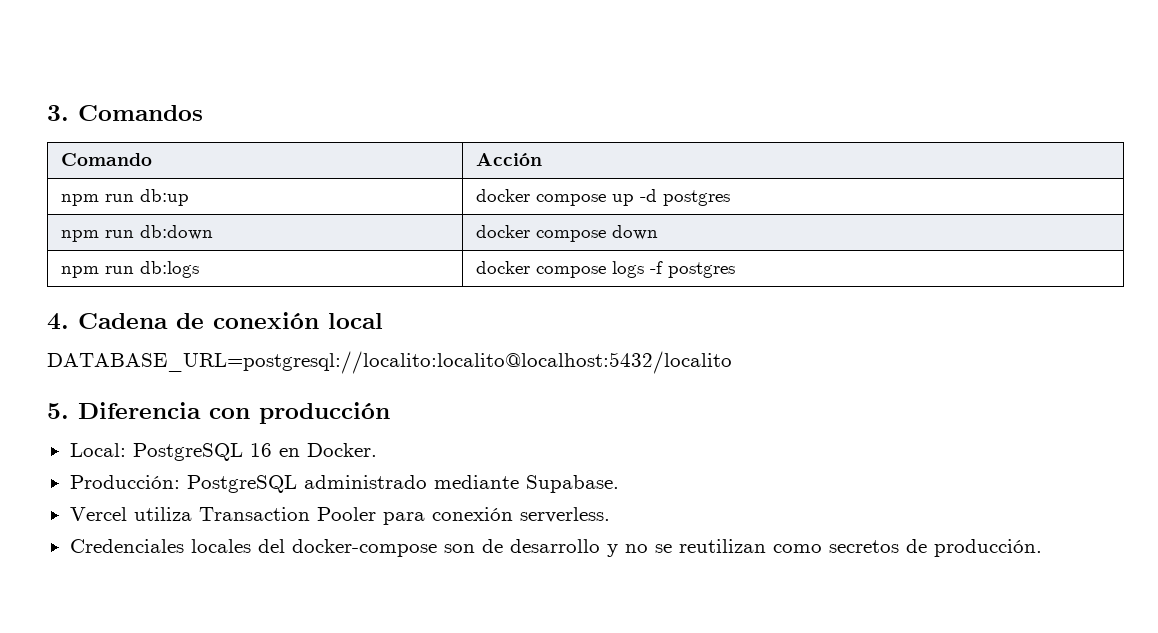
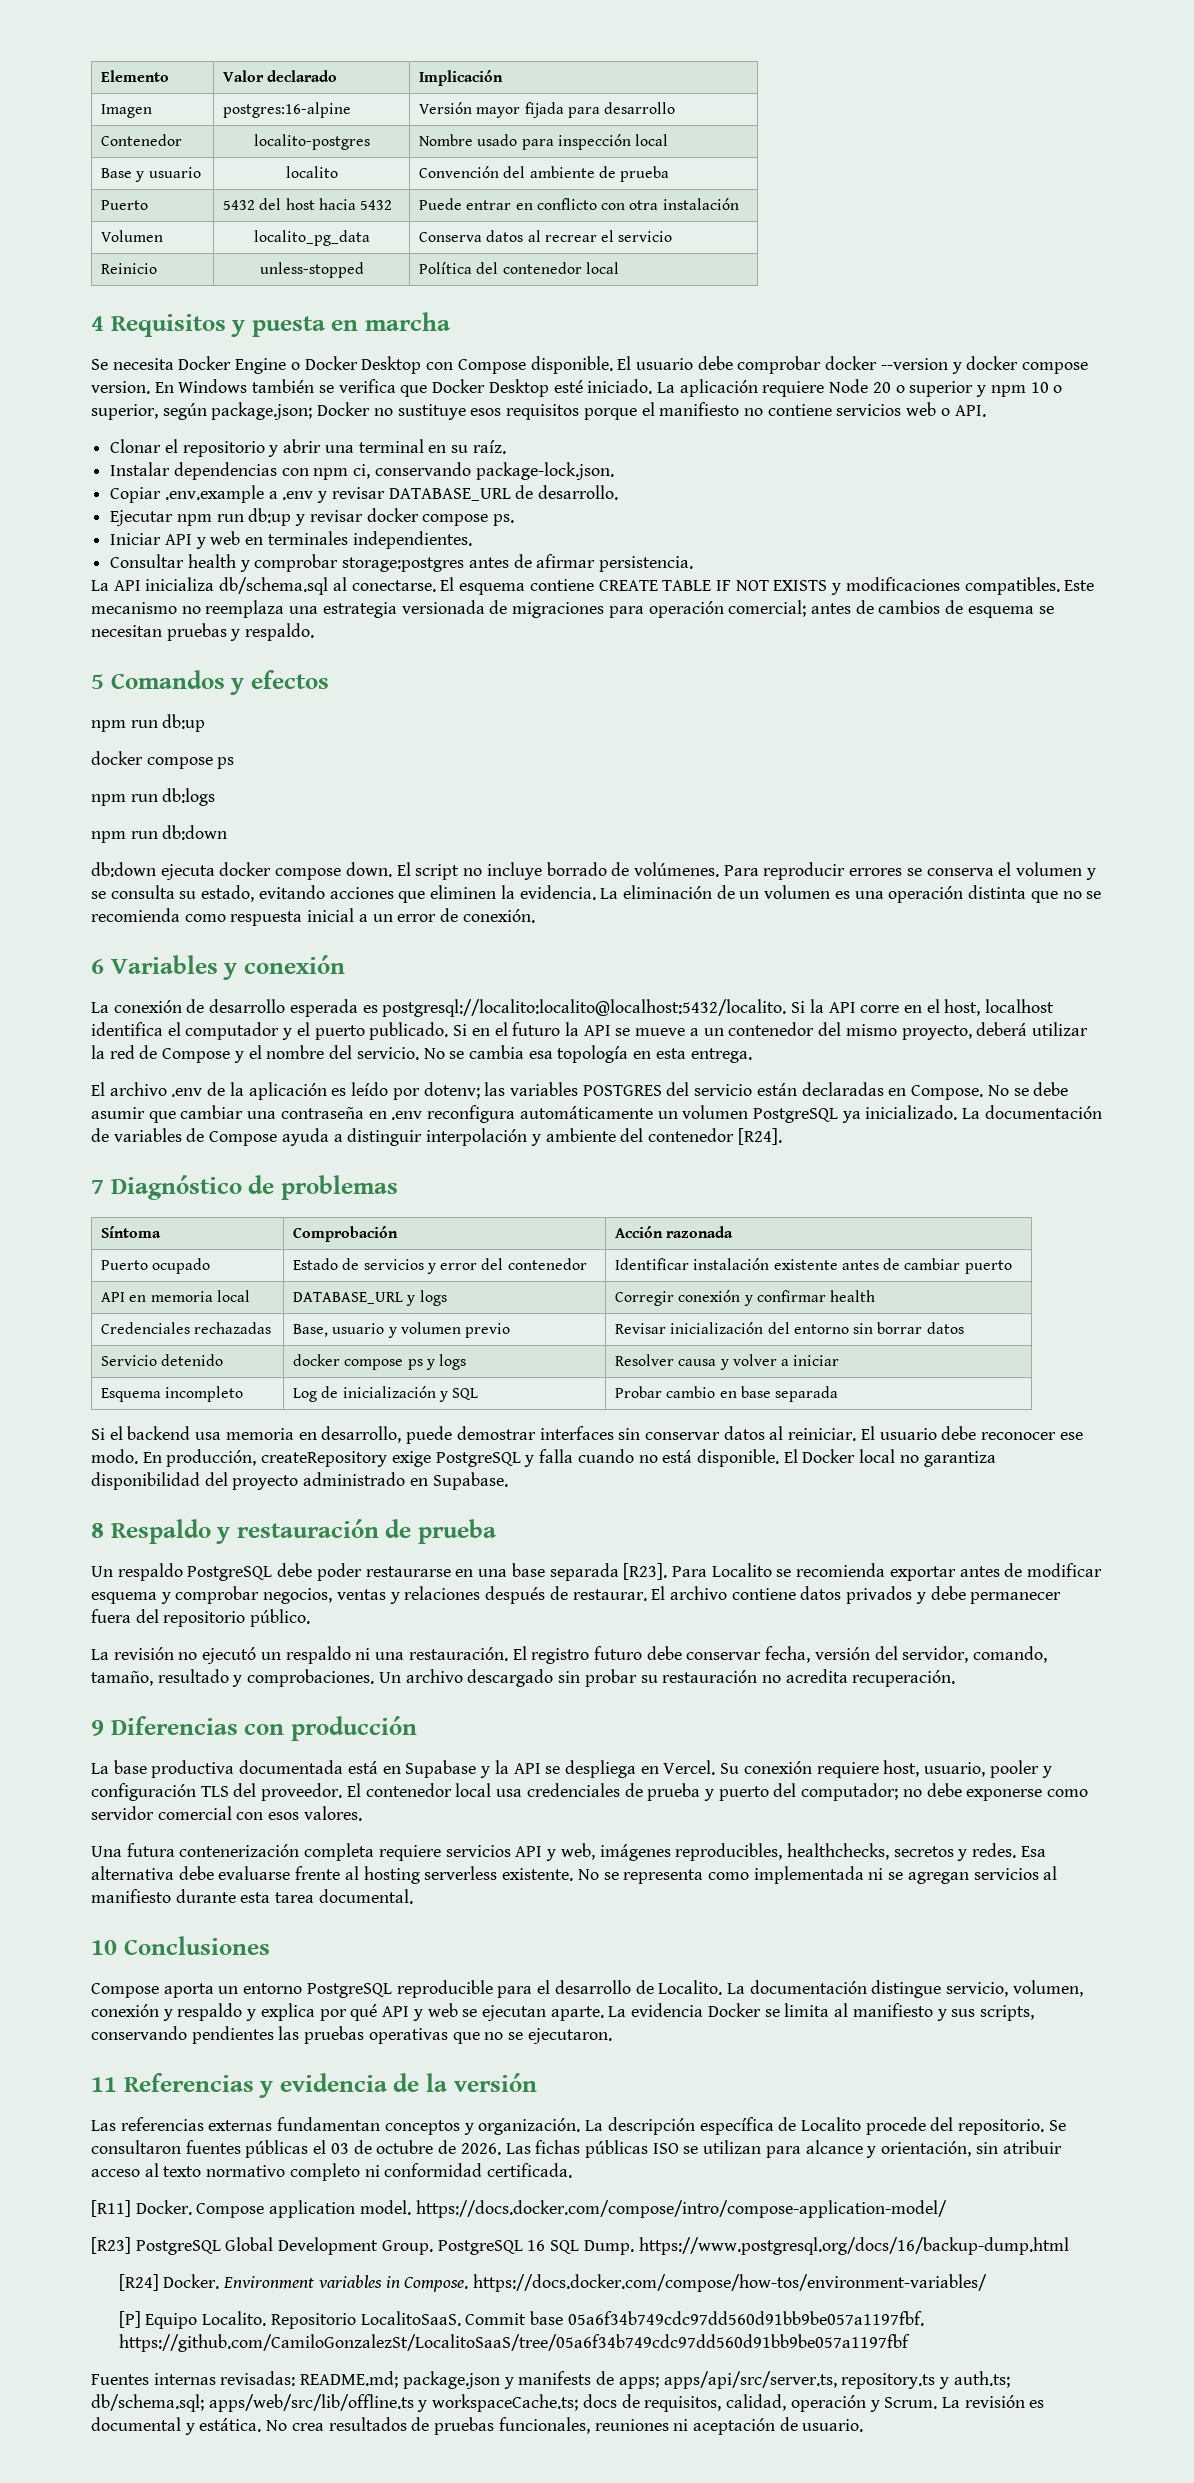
- 3. Comandos
- Comando | Acción
- npm run db:up | docker compose up -d postgres
- npm run db:down | docker compose down
- npm run db:logs | docker compose logs -f postgres
- 4. Cadena de conexión local
- DATABASE_URL=postgresql://localito:localito@localhost:5432/localito
- 5. Diferencia con producción
- Local: PostgreSQL 16 en Docker.
- Producción: PostgreSQL administrado mediante Supabase.
- Vercel utiliza Transaction Pooler para conexión serverless.
- Credenciales locales del docker-compose son de desarrollo y no se reutilizan como secretos de producción.
+ Elemento | Valor declarado | Implicación
+ Imagen | postgres:16-alpine | Versión mayor fijada para desarrollo
+ Contenedor | localito-postgres | Nombre usado para inspección local
+ Base y usuario | localito | Convención del ambiente de prueba
+ Puerto | 5432 del host hacia 5432 | Puede entrar en conflicto con otra instalación
+ Volumen | localito_pg_data | Conserva datos al recrear el servicio
+ Reinicio | unless-stopped | Política del contenedor local
+ 4 Requisitos y puesta en marcha
+ Se necesita Docker Engine o Docker Desktop con Compose disponible. El usuario debe comprobar docker --version y docker compose version. En Windows también se verifica que Docker Desktop esté iniciado. La aplicación requiere Node 20 o superior y npm 10 o superior, según package.json; Docker no sustituye esos requisitos porque el manifiesto no contiene servicios web o API.
+ Clonar el repositorio y abrir una terminal en su raíz.
+ Instalar dependencias con npm ci, conservando package-lock.json.
+ Copiar .env.example a .env y revisar DATABASE_URL de desarrollo.
+ Ejecutar npm run db:up y revisar docker compose ps.
+ Iniciar API y web en terminales independientes.
+ Consultar health y comprobar storage:postgres antes de afirmar persistencia.
+ La API inicializa db/schema.sql al conectarse. El esquema contiene CREATE TABLE IF NOT EXISTS y modificaciones compatibles. Este mecanismo no reemplaza una estrategia versionada de migraciones para operación comercial; antes de cambios de esquema se necesitan pruebas y respaldo.
+ 5 Comandos y efectos
+ npm run db:up
+ docker compose ps
+ npm run db:logs
+ npm run db:down
+ db:down ejecuta docker compose down. El script no incluye borrado de volúmenes. Para reproducir errores se conserva el volumen y se consulta su estado, evitando acciones que eliminen la evidencia. La eliminación de un volumen es una operación distinta que no se recomienda como respuesta inicial a un error de conexión.
+ 6 Variables y conexión
+ La conexión de desarrollo esperada es postgresql://localito:localito@localhost:5432/localito. Si la API corre en el host, localhost identifica el computador y el puerto publicado. Si en el futuro la API se mueve a un contenedor del mismo proyecto, deberá utilizar la red de Compose y el nombre del servicio. No se cambia esa topología en esta entrega.
+ El archivo .env de la aplicación es leído por dotenv; las variables POSTGRES del servicio están declaradas en Compose. No se debe asumir que cambiar una contraseña en .env reconfigura automáticamente un volumen PostgreSQL ya inicializado. La documentación de variables de Compose ayuda a distinguir interpolación y ambiente del contenedor [R24].
+ 7 Diagnóstico de problemas
+ Síntoma | Comprobación | Acción razonada
+ Puerto ocupado | Estado de servicios y error del contenedor | Identificar instalación existente antes de cambiar puerto
+ API en memoria local | DATABASE_URL y logs | Corregir conexión y confirmar health
+ Credenciales rechazadas | Base, usuario y volumen previo | Revisar inicialización del entorno sin borrar datos
+ Servicio detenido | docker compose ps y logs | Resolver causa y volver a iniciar
+ Esquema incompleto | Log de inicialización y SQL | Probar cambio en base separada
+ Si el backend usa memoria en desarrollo, puede demostrar interfaces sin conservar datos al reiniciar. El usuario debe reconocer ese modo. En producción, createRepository exige PostgreSQL y falla cuando no está disponible. El Docker local no garantiza disponibilidad del proyecto administrado en Supabase.
+ 8 Respaldo y restauración de prueba
+ Un respaldo PostgreSQL debe poder restaurarse en una base separada [R23]. Para Localito se recomienda exportar antes de modificar esquema y comprobar negocios, ventas y relaciones después de restaurar. El archivo contiene datos privados y debe permanecer fuera del repositorio público.
+ La revisión no ejecutó un respaldo ni una restauración. El registro futuro debe conservar fecha, versión del servidor, comando, tamaño, resultado y comprobaciones. Un archivo descargado sin probar su restauración no acredita recuperación.
+ 9 Diferencias con producción
+ La base productiva documentada está en Supabase y la API se despliega en Vercel. Su conexión requiere host, usuario, pooler y configuración TLS del proveedor. El contenedor local usa credenciales de prueba y puerto del computador; no debe exponerse como servidor comercial con esos valores.
+ Una futura contenerización completa requiere servicios API y web, imágenes reproducibles, healthchecks, secretos y redes. Esa alternativa debe evaluarse frente al hosting serverless existente. No se representa como implementada ni se agregan servicios al manifiesto durante esta tarea documental.
+ 10 Conclusiones
+ Compose aporta un entorno PostgreSQL reproducible para el desarrollo de Localito. La documentación distingue servicio, volumen, conexión y respaldo y explica por qué API y web se ejecutan aparte. La evidencia Docker se limita al manifiesto y sus scripts, conservando pendientes las pruebas operativas que no se ejecutaron.
+ 11 Referencias y evidencia de la versión
+ Las referencias externas fundamentan conceptos y organización. La descripción específica de Localito procede del repositorio. Se consultaron fuentes públicas el 03 de octubre de 2026. Las fichas públicas ISO se utilizan para alcance y orientación, sin atribuir acceso al texto normativo completo ni conformidad certificada.
+ [R11] Docker. Compose application model. https://docs.docker.com/compose/intro/compose-application-model/
+ [R23] PostgreSQL Global Development Group. PostgreSQL 16 SQL Dump. https://www.postgresql.org/docs/16/backup-dump.html
+ [R24] Docker. Environment variables in Compose. https://docs.docker.com/compose/how-tos/environment-variables/
+ [P] Equipo Localito. Repositorio LocalitoSaaS. Commit base 05a6f34b749cdc97dd560d91bb9be057a1197fbf. https://github.com/CamiloGonzalezSt/LocalitoSaaS/tree/05a6f34b749cdc97dd560d91bb9be057a1197fbf
+ Fuentes internas revisadas: README.md; package.json y manifests de apps; apps/api/src/server.ts, repository.ts y auth.ts; db/schema.sql; apps/web/src/lib/offline.ts y workspaceCache.ts; docs de requisitos, calidad, operación y Scrum. La revisión es documental y estática. No crea resultados de pruebas funcionales, reuniones ni aceptación de usuario.

